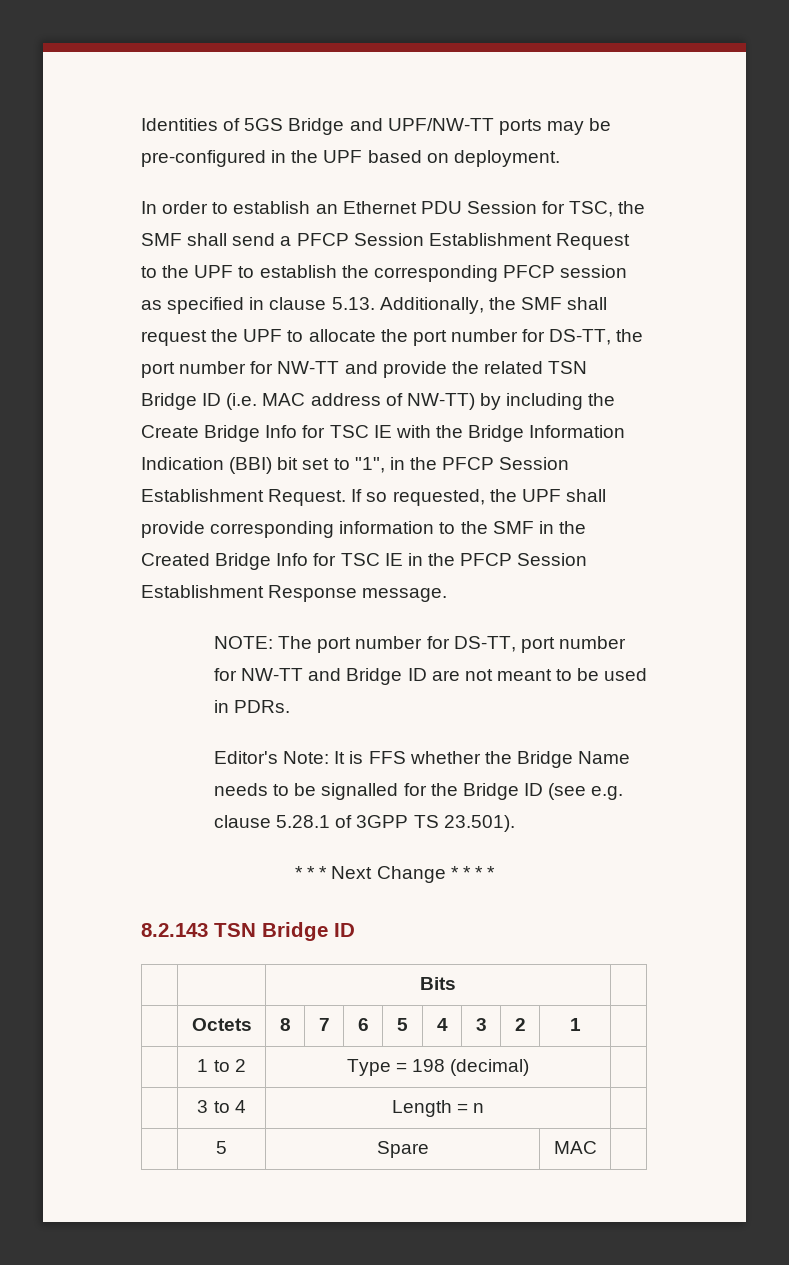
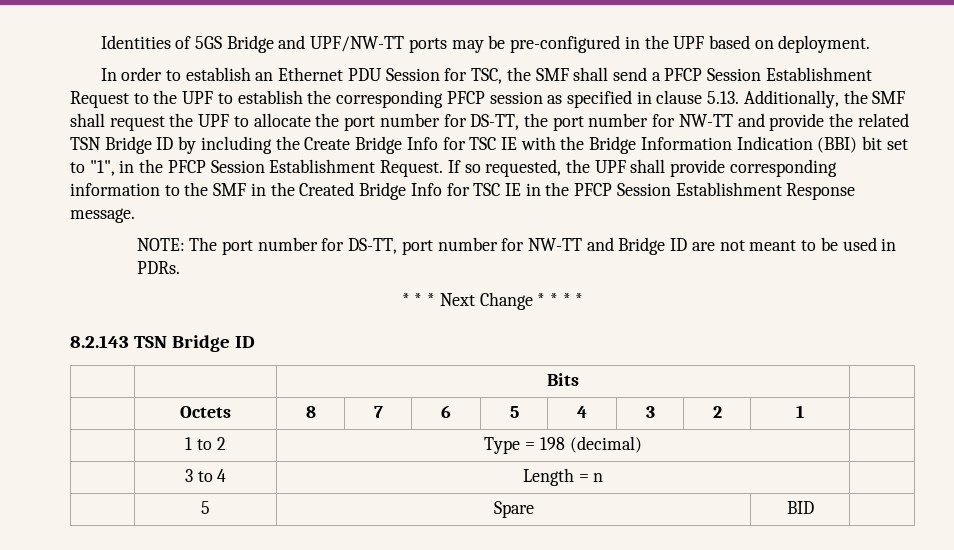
- In order to establish an Ethernet PDU Session for TSC, the SMF shall send a PFCP Session Establishment Request to the UPF to establish the corresponding PFCP session as specified in clause 5.13. Additionally, the SMF shall request the UPF to allocate the port number for DS-TT, the port number for NW-TT and provide the related TSN Bridge ID (i.e. MAC address of NW-TT) by including the Create Bridge Info for TSC IE with the Bridge Information Indication (BBI) bit set to "1", in the PFCP Session Establishment Request.
+ In order to establish an Ethernet PDU Session for TSC, the SMF shall send a PFCP Session Establishment Request to the UPF to establish the corresponding PFCP session as specified in clause 5.13. Additionally, the SMF shall request the UPF to allocate the port number for DS-TT, the port number for NW-TT and provide the related TSN Bridge ID by including the Create Bridge Info for TSC IE with the Bridge Information Indication (BBI) bit set to "1", in the PFCP Session Establishment Request.
- Editor's Note: It is FFS whether the Bridge Name needs to be signalled for the Bridge ID (see e.g. clause 5.28.1 of 3GPP TS 23.501).
- | 5 | Spare | MAC |
+ | 5 | Spare | BID |

